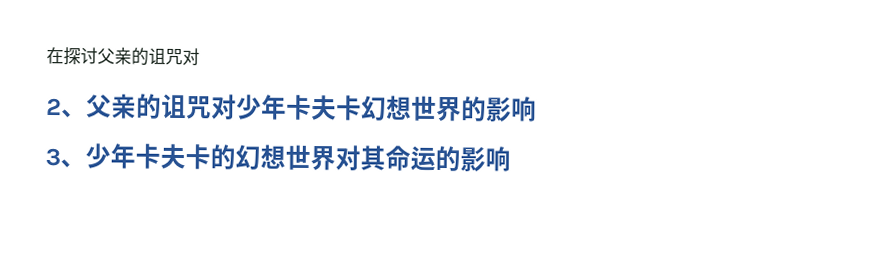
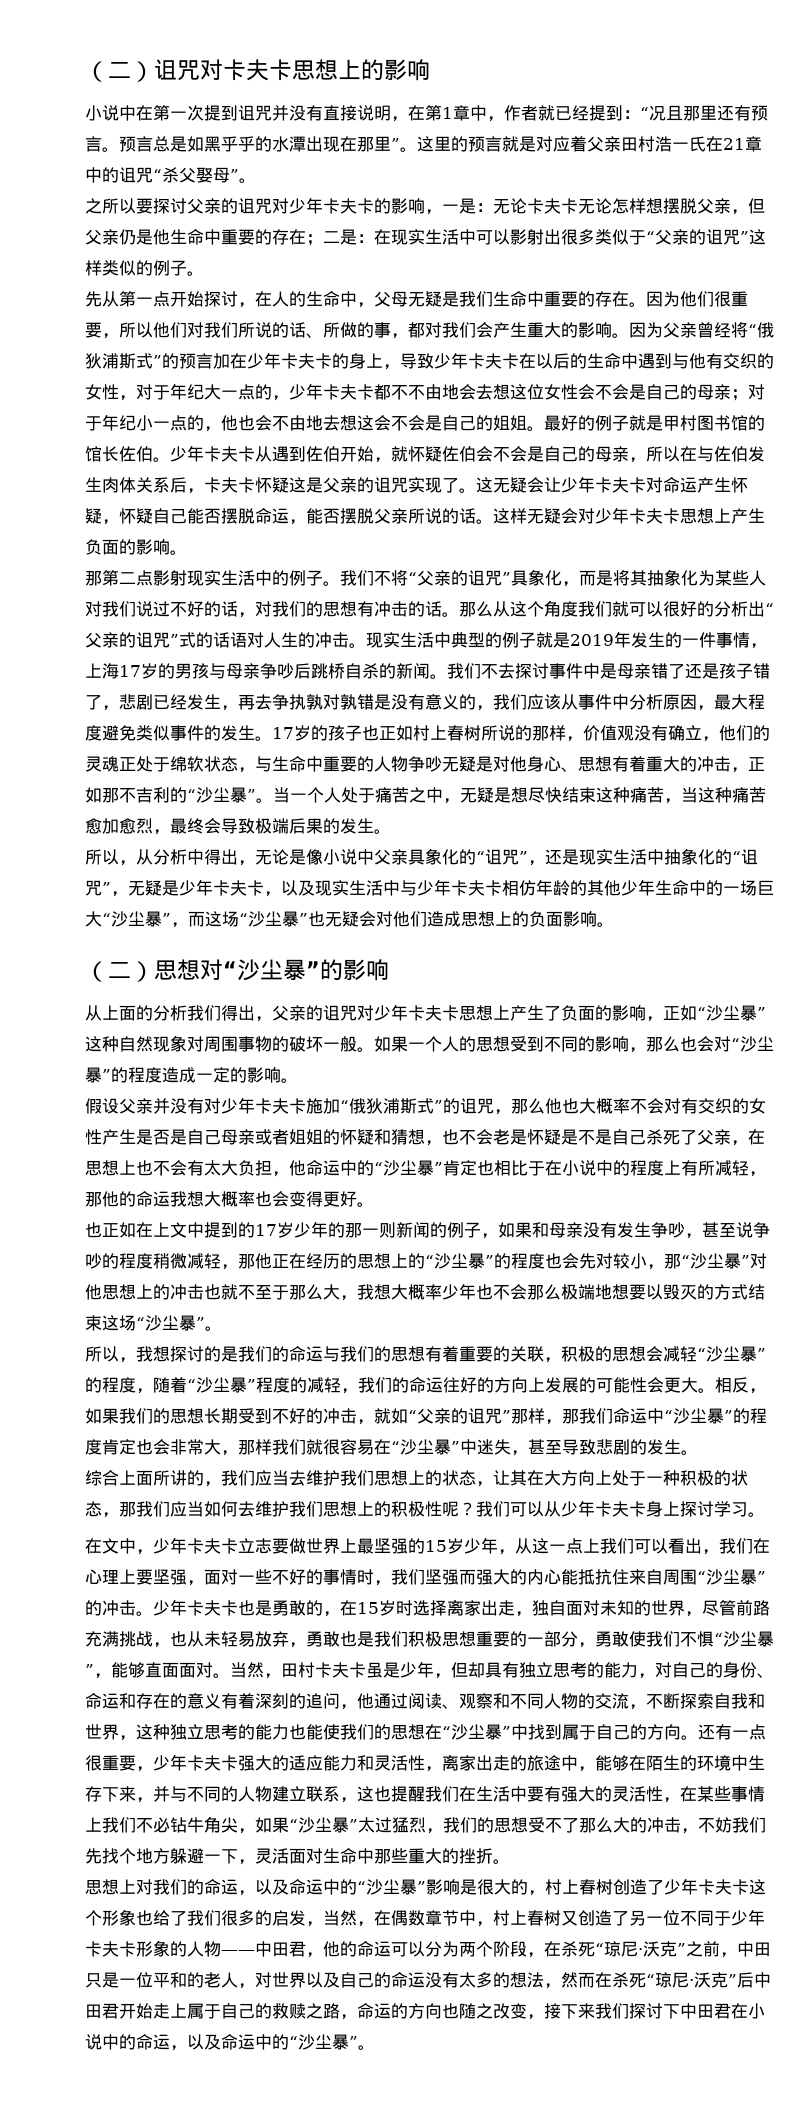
- 在探讨父亲的诅咒对
- 2、父亲的诅咒对少年卡夫卡幻想世界的影响
- 3、少年卡夫卡的幻想世界对其命运的影响
+ （二）诅咒对卡夫卡思想上的影响
+ 小说中在第一次提到诅咒并没有直接说明，在第1章中，作者就已经提到：“况且那里还有预言。预言总是如黑乎乎的水潭出现在那里”。这里的预言就是对应着父亲田村浩一氏在21章中的诅咒“杀父娶母”。
+ 之所以要探讨父亲的诅咒对少年卡夫卡的影响，一是：无论卡夫卡无论怎样想摆脱父亲，但父亲仍是他生命中重要的存在；二是：在现实生活中可以影射出很多类似于“父亲的诅咒”这样类似的例子。
+ 先从第一点开始探讨，在人的生命中，父母无疑是我们生命中重要的存在。因为他们很重要，所以他们对我们所说的话、所做的事，都对我们会产生重大的影响。因为父亲曾经将“俄狄浦斯式”的预言加在少年卡夫卡的身上，导致少年卡夫卡在以后的生命中遇到与他有交织的女性，对于年纪大一点的，少年卡夫卡都不不由地会去想这位女性会不会是自己的母亲；对于年纪小一点的，他也会不由地去想这会不会是自己的姐姐。最好的例子就是甲村图书馆的馆长佐伯。少年卡夫卡从遇到佐伯开始，就怀疑佐伯会不会是自己的母亲，所以在与佐伯发生肉体关系后，卡夫卡怀疑这是父亲的诅咒实现了。这无疑会让少年卡夫卡对命运产生怀疑，怀疑自己能否摆脱命运，能否摆脱父亲所说的话。这样无疑会对少年卡夫卡思想上产生负面的影响。
+ 那第二点影射现实生活中的例子。我们不将“父亲的诅咒”具象化，而是将其抽象化为某些人对我们说过不好的话，对我们的思想有冲击的话。那么从这个角度我们就可以很好的分析出“父亲的诅咒”式的话语对人生的冲击。现实生活中典型的例子就是2019年发生的一件事情，上海17岁的男孩与母亲争吵后跳桥自杀的新闻。我们不去探讨事件中是母亲错了还是孩子错了，悲剧已经发生，再去争执孰对孰错是没有意义的，我们应该从事件中分析原因，最大程度避免类似事件的发生。17岁的孩子也正如村上春树所说的那样，价值观没有确立，他们的灵魂正处于绵软状态，与生命中重要的人物争吵无疑是对他身心、思想有着重大的冲击，正如那不吉利的“沙尘暴”。当一个人处于痛苦之中，无疑是想尽快结束这种痛苦，当这种痛苦愈加愈烈，最终会导致极端后果的发生。
+ 所以，从分析中得出，无论是像小说中父亲具象化的“诅咒”，还是现实生活中抽象化的“诅咒”，无疑是少年卡夫卡，以及现实生活中与少年卡夫卡相仿年龄的其他少年生命中的一场巨大“沙尘暴”，而这场“沙尘暴”也无疑会对他们造成思想上的负面影响。
+ （二）思想对“沙尘暴”的影响
+ 从上面的分析我们得出，父亲的诅咒对少年卡夫卡思想上产生了负面的影响，正如“沙尘暴”这种自然现象对周围事物的破坏一般。如果一个人的思想受到不同的影响，那么也会对“沙尘暴”的程度造成一定的影响。
+ 假设父亲并没有对少年卡夫卡施加“俄狄浦斯式”的诅咒，那么他也大概率不会对有交织的女性产生是否是自己母亲或者姐姐的怀疑和猜想，也不会老是怀疑是不是自己杀死了父亲，在思想上也不会有太大负担，他命运中的“沙尘暴”肯定也相比于在小说中的程度上有所减轻，那他的命运我想大概率也会变得更好。
+ 也正如在上文中提到的17岁少年的那一则新闻的例子，如果和母亲没有发生争吵，甚至说争吵的程度稍微减轻，那他正在经历的思想上的“沙尘暴”的程度也会先对较小，那“沙尘暴”对他思想上的冲击也就不至于那么大，我想大概率少年也不会那么极端地想要以毁灭的方式结束这场“沙尘暴”。
+ 所以，我想探讨的是我们的命运与我们的思想有着重要的关联，积极的思想会减轻“沙尘暴”的程度，随着“沙尘暴”程度的减轻，我们的命运往好的方向上发展的可能性会更大。相反，如果我们的思想长期受到不好的冲击，就如“父亲的诅咒”那样，那我们命运中“沙尘暴”的程度肯定也会非常大，那样我们就很容易在“沙尘暴”中迷失，甚至导致悲剧的发生。
+ 综合上面所讲的，我们应当去维护我们思想上的状态，让其在大方向上处于一种积极的状态，那我们应当如何去维护我们思想上的积极性呢？我们可以从少年卡夫卡身上探讨学习。
+ 在文中，少年卡夫卡立志要做世界上最坚强的15岁少年，从这一点上我们可以看出，我们在心理上要坚强，面对一些不好的事情时，我们坚强而强大的内心能抵抗住来自周围“沙尘暴”的冲击。少年卡夫卡也是勇敢的，在15岁时选择离家出走，独自面对未知的世界，尽管前路充满挑战，也从未轻易放弃，勇敢也是我们积极思想重要的一部分，勇敢使我们不惧“沙尘暴”，能够直面面对。当然，田村卡夫卡虽是少年，但却具有独立思考的能力，对自己的身份、命运和存在的意义有着深刻的追问，他通过阅读、观察和不同人物的交流，不断探索自我和世界，这种独立思考的能力也能使我们的思想在“沙尘暴”中找到属于自己的方向。还有一点很重要，少年卡夫卡强大的适应能力和灵活性，离家出走的旅途中，能够在陌生的环境中生存下来，并与不同的人物建立联系，这也提醒我们在生活中要有强大的灵活性，在某些事情上我们不必钻牛角尖，如果“沙尘暴”太过猛烈，我们的思想受不了那么大的冲击，不妨我们先找个地方躲避一下，灵活面对生命中那些重大的挫折。
+ 思想上对我们的命运，以及命运中的“沙尘暴”影响是很大的，村上春树创造了少年卡夫卡这个形象也给了我们很多的启发，当然，在偶数章节中，村上春树又创造了另一位不同于少年卡夫卡形象的人物——中田君，他的命运可以分为两个阶段，在杀死“琼尼·沃克”之前，中田只是一位平和的老人，对世界以及自己的命运没有太多的想法，然而在杀死“琼尼·沃克”后中田君开始走上属于自己的救赎之路，命运的方向也随之改变，接下来我们探讨下中田君在小说中的命运，以及命运中的“沙尘暴”。

